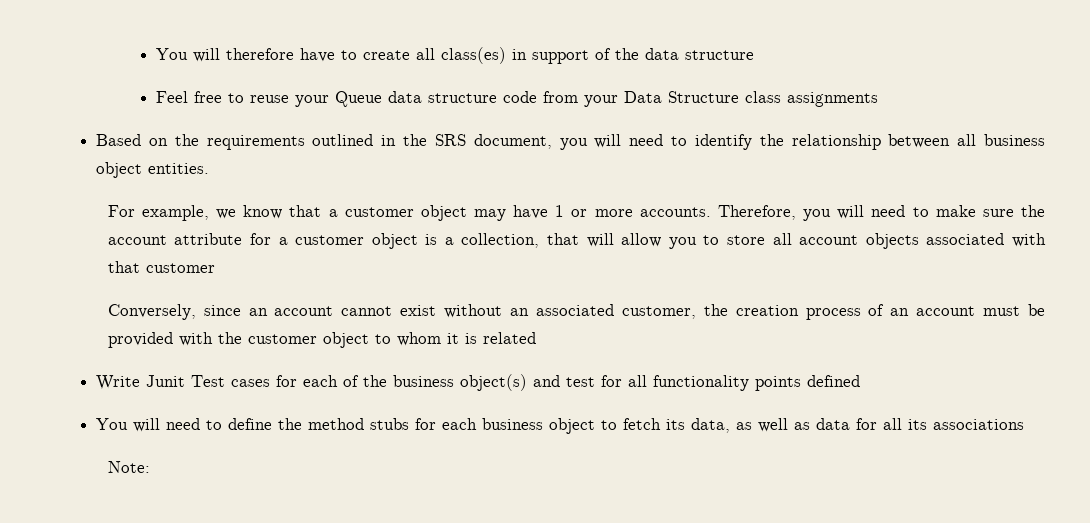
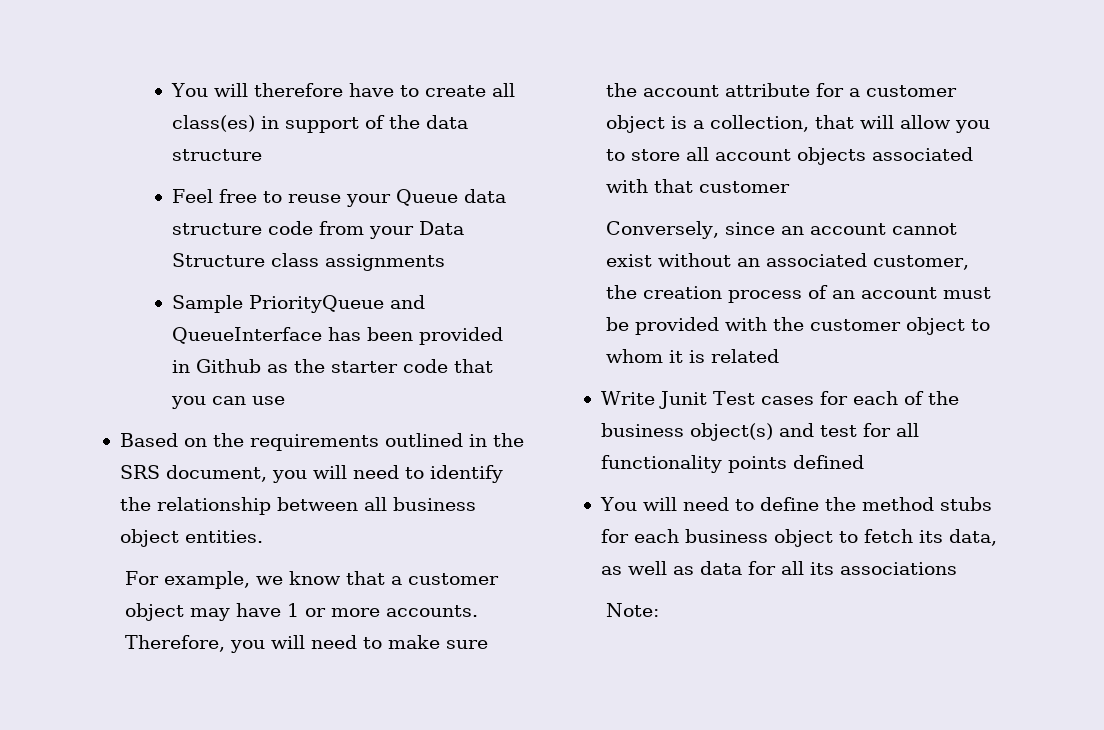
+ Sample PriorityQueue and QueueInterface has been provided in Github as the starter code that you can use

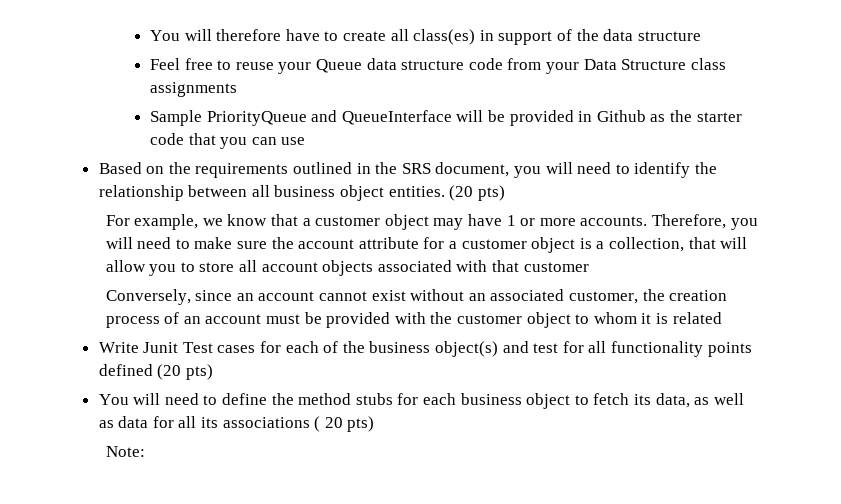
- Sample PriorityQueue and QueueInterface has been provided in Github as the starter code that you can use
+ Sample PriorityQueue and QueueInterface will be provided in Github as the starter code that you can use
- Based on the requirements outlined in the SRS document, you will need to identify the relationship between all business object entities.
+ Based on the requirements outlined in the SRS document, you will need to identify the relationship between all business object entities. (20 pts)
- Write Junit Test cases for each of the business object(s) and test for all functionality points defined
+ Write Junit Test cases for each of the business object(s) and test for all functionality points defined (20 pts)
- You will need to define the method stubs for each business object to fetch its data, as well as data for all its associations
+ You will need to define the method stubs for each business object to fetch its data, as well as data for all its associations ( 20 pts)

